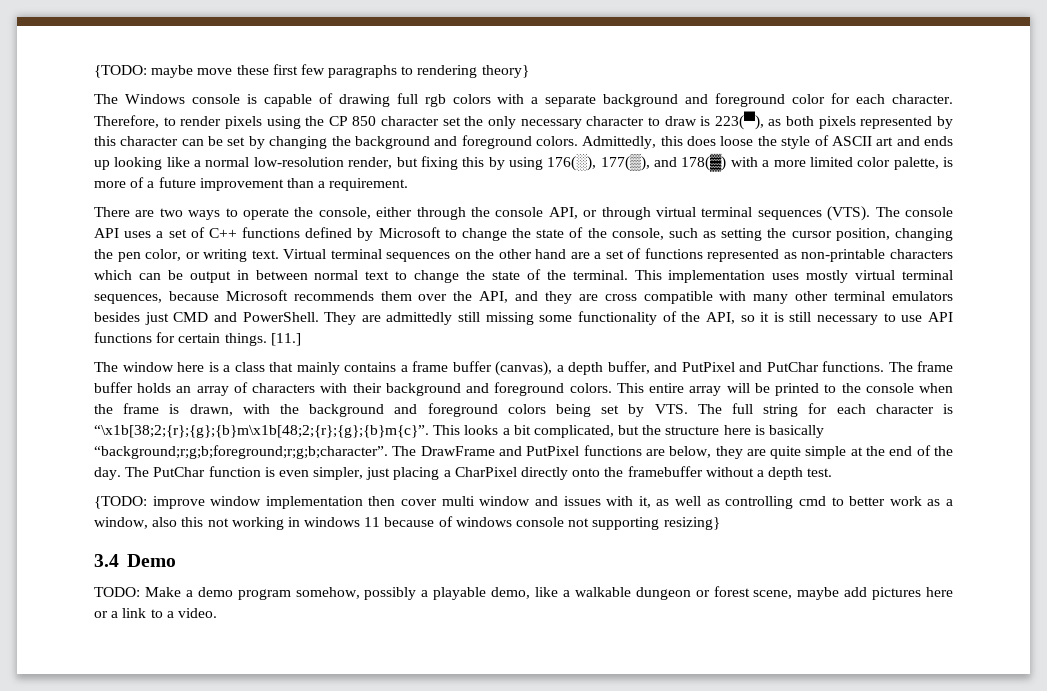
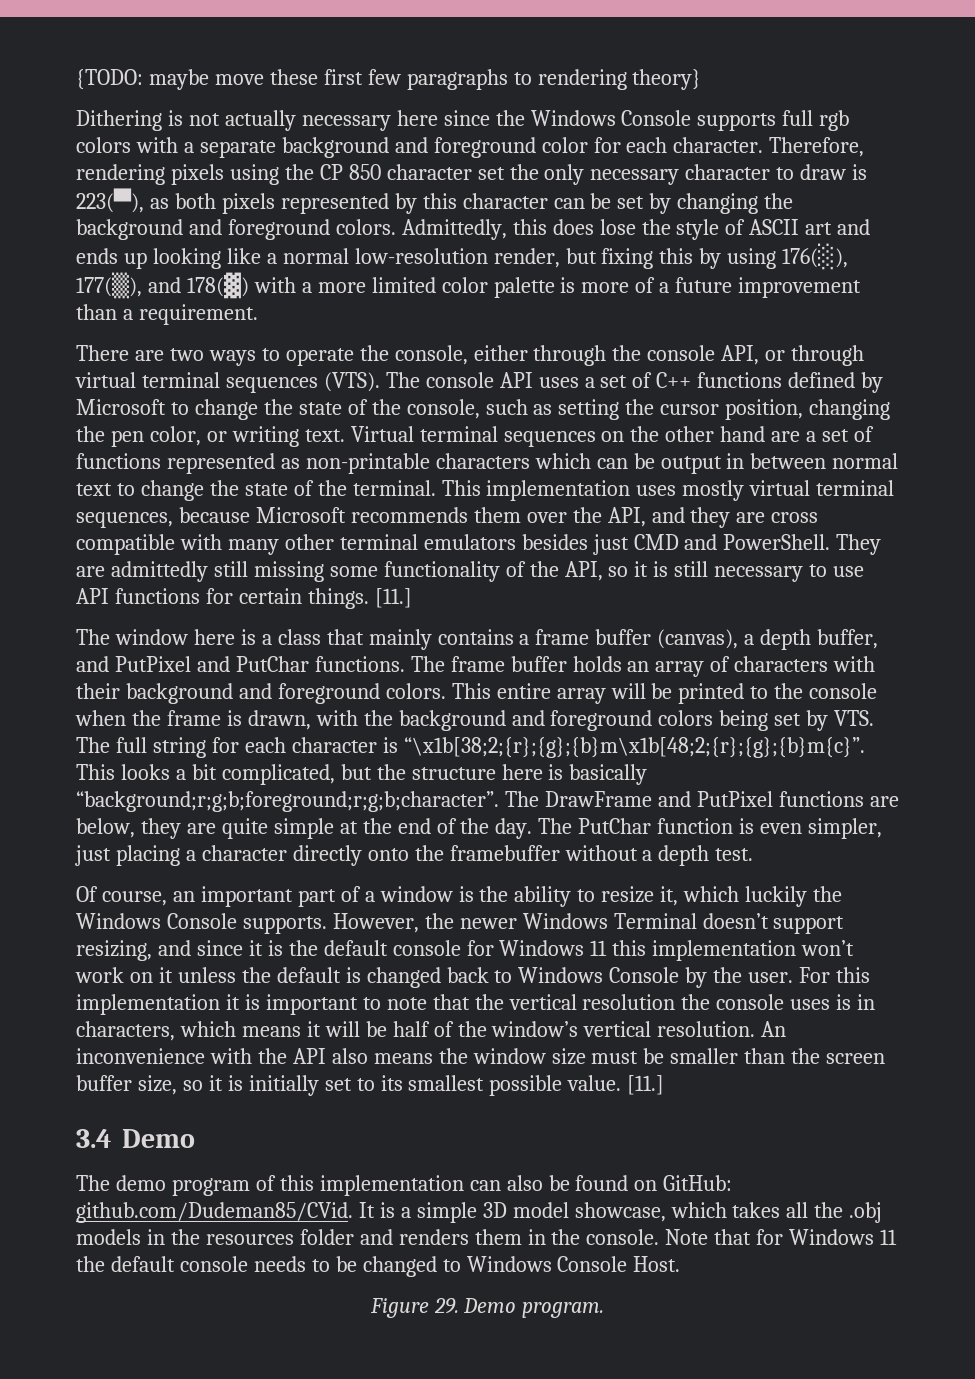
- The Windows console is capable of drawing full rgb colors with a separate background and foreground color for each character.
+ Dithering is not actually necessary here since the Windows Console supports full rgb colors with a separate background and foreground color for each character.
- Therefore, to render pixels using the CP 850 character set the only necessary character to draw is 223(▀), as both pixels represented by this character can be set by changing the background and foreground colors.
+ Therefore, rendering pixels using the CP 850 character set the only necessary character to draw is 223(▀), as both pixels represented by this character can be set by changing the background and foreground colors.
- Admittedly, this does loose the style of ASCII art and ends up looking like a normal low-resolution render, but fixing this by using 176(░), 177(▒), and 178(▓) with a more limited color palette, is more of a future improvement than a requirement.
+ Admittedly, this does lose the style of ASCII art and ends up looking like a normal low-resolution render, but fixing this by using 176(░), 177(▒), and 178(▓) with a more limited color palette is more of a future improvement than a requirement.
- The PutChar function is even simpler, just placing a CharPixel directly onto the framebuffer without a depth test.
+ The PutChar function is even simpler, just placing a character directly onto the framebuffer without a depth test.
- {TODO: improve window implementation then cover multi window and issues with it, as well as controlling cmd to better work as a window, also this not working in windows 11 because of windows console not supporting resizing}
+ Of course, an important part of a window is the ability to resize it, which luckily the Windows Console supports. However, the newer Windows Terminal doesn’t support resizing, and since it is the default console for Windows 11 this implementation won’t work on it unless the default is changed back to Windows Console by the user. For this implementation it is important to note that the vertical resolution the console uses is in characters, which means it will be half of the window’s vertical resolution. An inconvenience with the API also means the window size must be smaller than the screen buffer size, so it is initially set to its smallest possible value. [11.]
  3.4 Demo
- TODO: Make a demo program somehow, possibly a playable demo, like a walkable dungeon or forest scene, maybe add pictures here or a link to a video.
+ The demo program of this implementation can also be found on GitHub: github.com/Dudeman85/CVid. It is a simple 3D model showcase, which takes all the .obj models in the resources folder and renders them in the console. Note that for Windows 11 the default console needs to be changed to Windows Console Host.
+ Figure 29. Demo program.

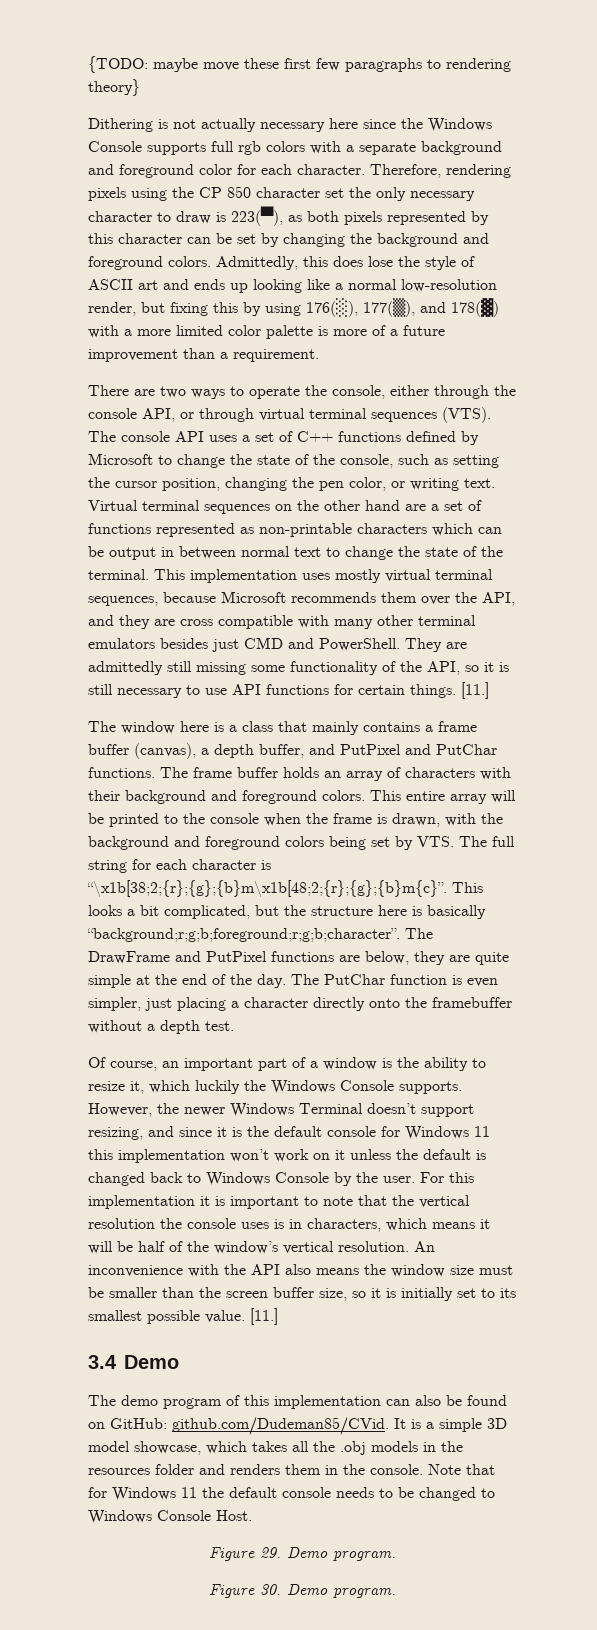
+ Figure 30. Demo program.

